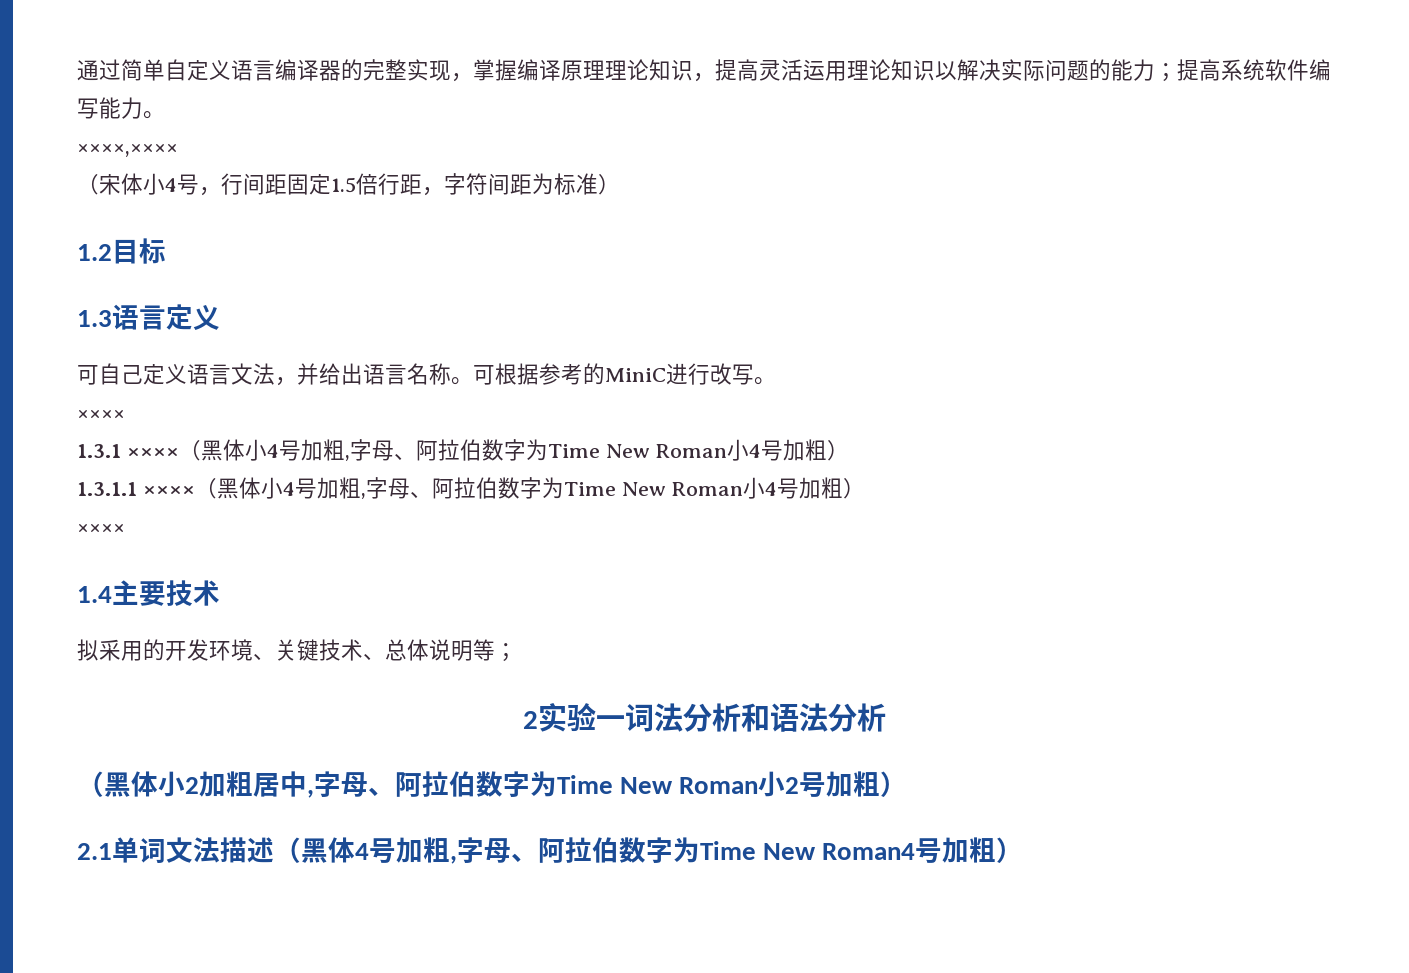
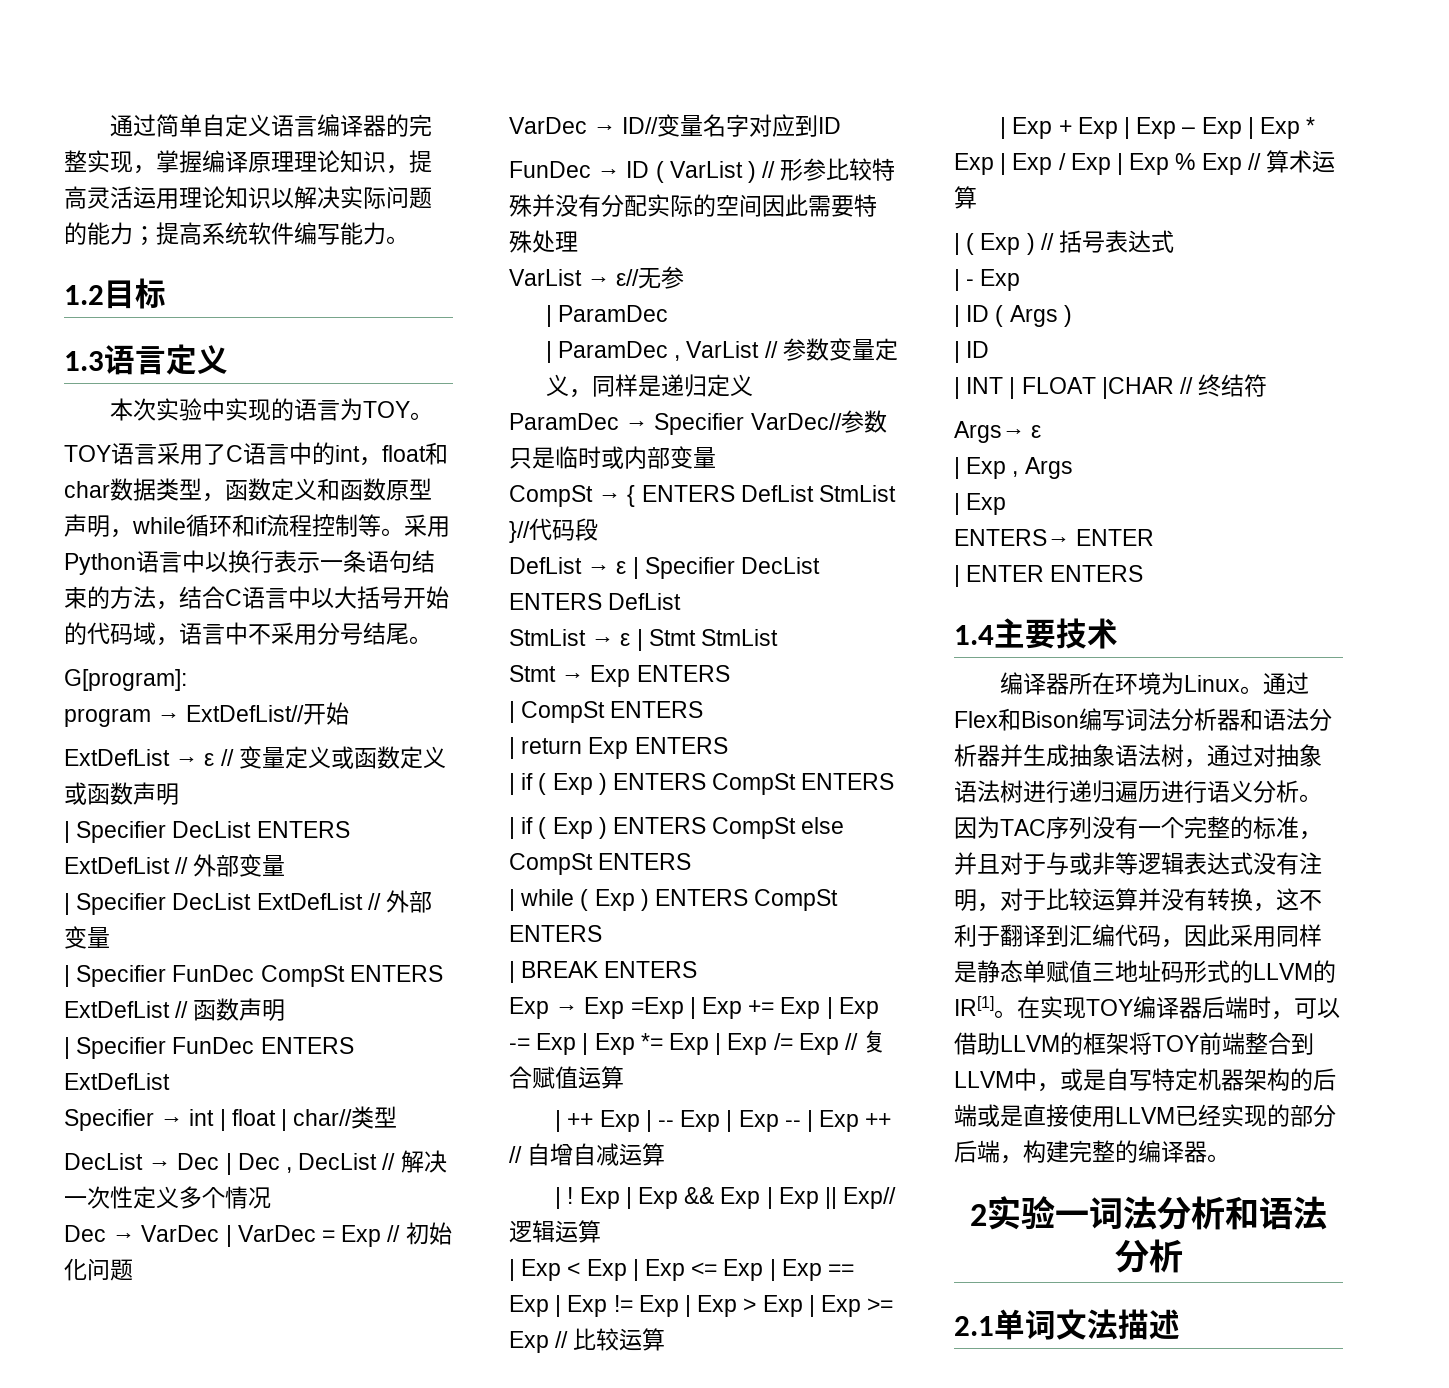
- ××××,××××
- （宋体小4号，行间距固定1.5倍行距，字符间距为标准）
- 可自己定义语言文法，并给出语言名称。可根据参考的MiniC进行改写。
- ××××
- 1.3.1 ××××（黑体小4号加粗,字母、阿拉伯数字为Time New Roman小4号加粗）
- 1.3.1.1 ××××（黑体小4号加粗,字母、阿拉伯数字为Time New Roman小4号加粗）
- ××××
+ 本次实验中实现的语言为TOY。
+ TOY语言采用了C语言中的int，float和char数据类型，函数定义和函数原型声明，while循环和if流程控制等。采用Python语言中以换行表示一条语句结束的方法，结合C语言中以大括号开始的代码域，语言中不采用分号结尾。
+ G[program]:
+ program → ExtDefList//开始
+ ExtDefList → ε // 变量定义或函数定义或函数声明
+ | Specifier DecList ENTERS ExtDefList // 外部变量
+ | Specifier DecList ExtDefList // 外部变量
+ | Specifier FunDec CompSt ENTERS ExtDefList // 函数声明
+ | Specifier FunDec ENTERS ExtDefList
+ Specifier → int | float | char//类型
+ DecList → Dec | Dec , DecList // 解决一次性定义多个情况
+ Dec → VarDec | VarDec = Exp // 初始化问题
+ VarDec → ID//变量名字对应到ID
+ FunDec → ID ( VarList ) // 形参比较特殊并没有分配实际的空间因此需要特殊处理
+ VarList → ε//无参
+ | ParamDec
+ | ParamDec , VarList // 参数变量定义，同样是递归定义
+ ParamDec → Specifier VarDec//参数只是临时或内部变量
+ CompSt → { ENTERS DefList StmList }//代码段
+ DefList → ε | Specifier DecList ENTERS DefList
+ StmList → ε | Stmt StmList
+ Stmt → Exp ENTERS
+ | CompSt ENTERS
+ | return Exp ENTERS
+ | if ( Exp ) ENTERS CompSt ENTERS
+ | if ( Exp ) ENTERS CompSt else CompSt ENTERS
+ | while ( Exp ) ENTERS CompSt ENTERS
+ | BREAK ENTERS
+ Exp → Exp =Exp | Exp += Exp | Exp -= Exp | Exp *= Exp | Exp /= Exp // 复合赋值运算
+ | ++ Exp | -- Exp | Exp -- | Exp ++ // 自增自减运算
+ | ! Exp | Exp && Exp | Exp || Exp//逻辑运算
+ | Exp < Exp | Exp <= Exp | Exp == Exp | Exp != Exp | Exp > Exp | Exp >= Exp // 比较运算
+ | Exp + Exp | Exp – Exp | Exp * Exp | Exp / Exp | Exp % Exp // 算术运算
+ | ( Exp ) // 括号表达式
+ | - Exp
+ | ID ( Args )
+ | ID
+ | INT | FLOAT |CHAR // 终结符
+ Args→ ε
+ | Exp , Args
+ | Exp
+ ENTERS→ ENTER
+ | ENTER ENTERS
  1.4主要技术
- 拟采用的开发环境、关键技术、总体说明等；
+ 编译器所在环境为Linux。通过Flex和Bison编写词法分析器和语法分析器并生成抽象语法树，通过对抽象语法树进行递归遍历进行语义分析。因为TAC序列没有一个完整的标准，并且对于与或非等逻辑表达式没有注明，对于比较运算并没有转换，这不利于翻译到汇编代码，因此采用同样是静态单赋值三地址码形式的LLVM的IR[1]。在实现TOY编译器后端时，可以借助LLVM的框架将TOY前端整合到LLVM中，或是自写特定机器架构的后端或是直接使用LLVM已经实现的部分后端，构建完整的编译器。
- （黑体小2加粗居中,字母、阿拉伯数字为Time New Roman小2号加粗）
- 2.1单词文法描述（黑体4号加粗,字母、阿拉伯数字为Time New Roman4号加粗）
+ 2.1单词文法描述

